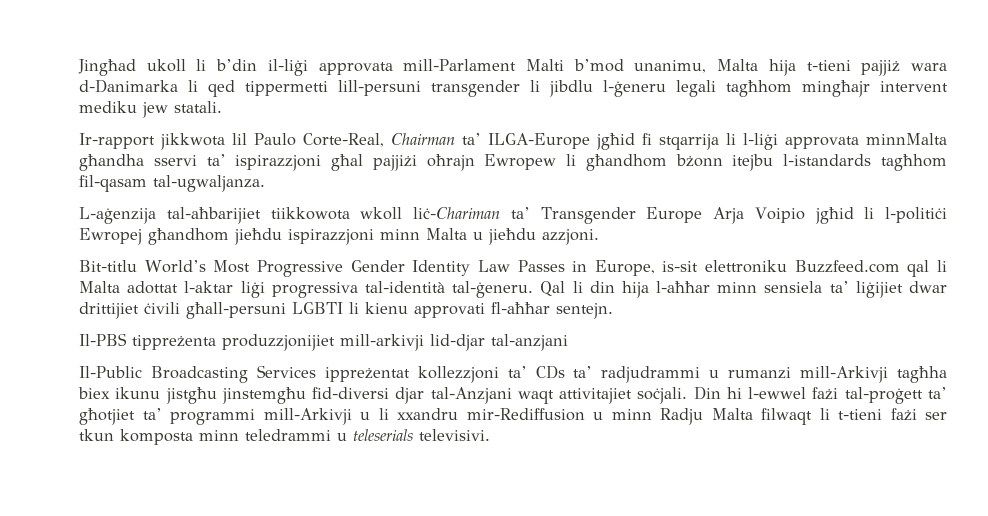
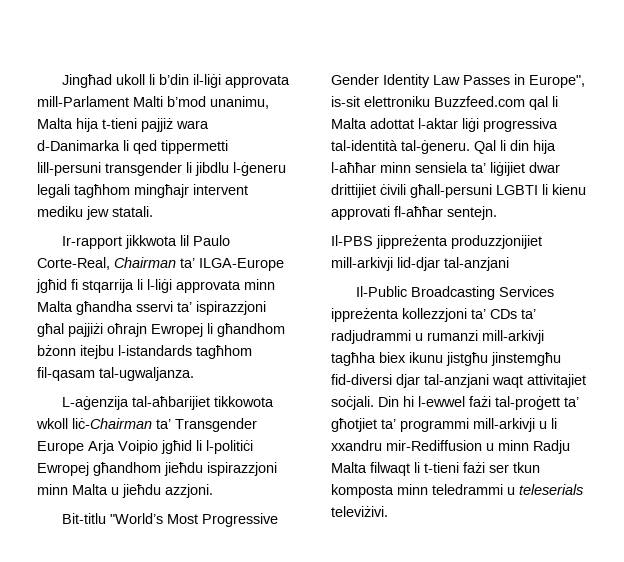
- Ir-rapport jikkwota lil Paulo Corte-Real, Chairman ta’ ILGA-Europe jgħid fi stqarrija li l-liġi approvata minnMalta għandha sservi ta’ ispirazzjoni għal pajjiżi oħrajn Ewropew li għandhom bżonn itejbu l-istandards tagħhom fil-qasam tal-ugwaljanza.
+ Ir-rapport jikkwota lil Paulo Corte-Real, Chairman ta’ ILGA-Europe jgħid fi stqarrija li l-liġi approvata minn Malta għandha sservi ta’ ispirazzjoni għal pajjiżi oħrajn Ewropej li għandhom bżonn itejbu l-istandards tagħhom fil-qasam tal-ugwaljanza.
- L-aġenzija tal-aħbarijiet tiikkowota wkoll liċ-Chariman ta’ Transgender Europe Arja Voipio jgħid li l-politiċi Ewropej għandhom jieħdu ispirazzjoni minn Malta u jieħdu azzjoni.
+ L-aġenzija tal-aħbarijiet tikkowota wkoll liċ-Chairman ta’ Transgender Europe Arja Voipio jgħid li l-politiċi Ewropej għandhom jieħdu ispirazzjoni minn Malta u jieħdu azzjoni.
- Bit-titlu World’s Most Progressive Gender Identity Law Passes in Europe, is-sit elettroniku Buzzfeed.com qal li Malta adottat l-aktar liġi progressiva tal-identità tal-ġeneru.
+ Bit-titlu "World’s Most Progressive Gender Identity Law Passes in Europe", is-sit elettroniku Buzzfeed.com qal li Malta adottat l-aktar liġi progressiva tal-identità tal-ġeneru.
- Il-PBS tippreżenta produzzjonijiet mill-arkivji lid-djar tal-anzjani
+ Il-PBS jippreżenta produzzjonijiet mill-arkivji lid-djar tal-anzjani
- Il-Public Broadcasting Services ippreżentat kollezzjoni ta’ CDs ta’ radjudrammi u rumanzi mill-Arkivji tagħha biex ikunu jistgħu jinstemgħu fid-diversi djar tal-Anzjani waqt attivitajiet soċjali.
+ Il-Public Broadcasting Services ippreżenta kollezzjoni ta’ CDs ta’ radjudrammi u rumanzi mill-arkivji tagħha biex ikunu jistgħu jinstemgħu fid-diversi djar tal-anzjani waqt attivitajiet soċjali.
- Din hi l-ewwel fażi tal-proġett ta’ għotjiet ta’ programmi mill-Arkivji u li xxandru mir-Rediffusion u minn Radju Malta filwaqt li t-tieni fażi ser tkun komposta minn teledrammi u teleserials televisivi.
+ Din hi l-ewwel fażi tal-proġett ta’ għotjiet ta’ programmi mill-arkivji u li xxandru mir-Rediffusion u minn Radju Malta filwaqt li t-tieni fażi ser tkun komposta minn teledrammi u teleserials televiżivi.

